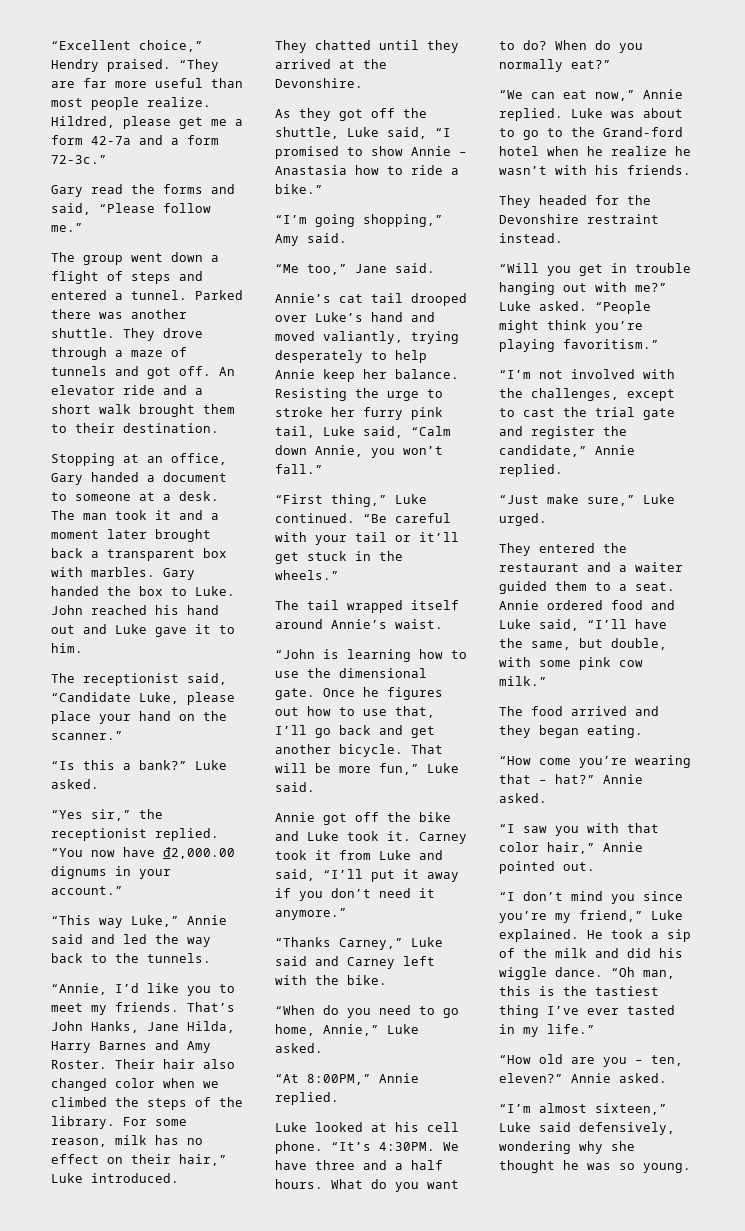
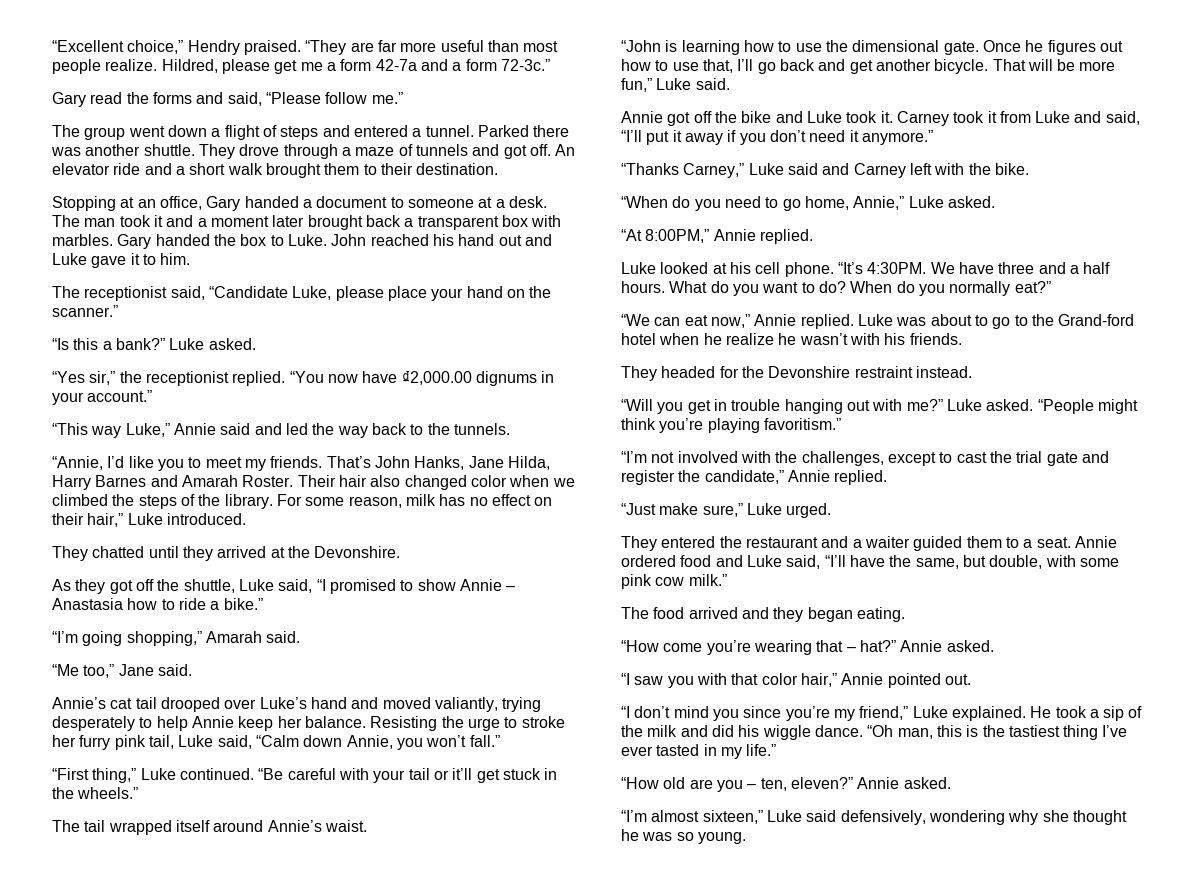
- That’s John Hanks, Jane Hilda, Harry Barnes and Amy Roster.
+ That’s John Hanks, Jane Hilda, Harry Barnes and Amarah Roster.
- “I’m going shopping,” Amy said.
+ “I’m going shopping,” Amarah said.

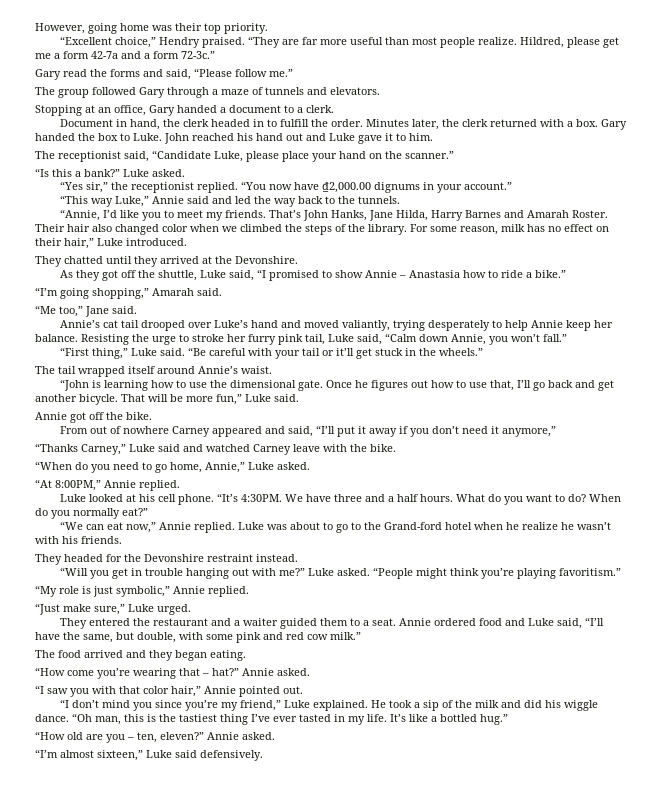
+ However, going home was their top priority.
- The group went down a flight of steps and entered a tunnel. Parked there was another shuttle. They drove through a maze of tunnels and got off. An elevator ride and a short walk brought them to their destination.
+ The group followed Gary through a maze of tunnels and elevators.
- Stopping at an office, Gary handed a document to someone at a desk. The man took it and a moment later brought back a transparent box with marbles.
+ Stopping at an office, Gary handed a document to a clerk.
+ Document in hand, the clerk headed in to fulfill the order. Minutes later, the clerk returned with a box.
- “First thing,” Luke continued.
+ “First thing,” Luke said.
- Annie got off the bike and Luke took it. Carney took it from Luke and said, “I’ll put it away if you don’t need it anymore.”
+ Annie got off the bike.
+ From out of nowhere Carney appeared and said, “I’ll put it away if you don’t need it anymore,”
- “Thanks Carney,” Luke said and Carney left with the bike.
+ “Thanks Carney,” Luke said and watched Carney leave with the bike.
- “I’m not involved with the challenges, except to cast the trial gate and register the candidate,” Annie replied.
+ “My role is just symbolic,” Annie replied.
- Annie ordered food and Luke said, “I’ll have the same, but double, with some pink cow milk.”
+ Annie ordered food and Luke said, “I’ll have the same, but double, with some pink and red cow milk.”
- “Oh man, this is the tastiest thing I’ve ever tasted in my life.”
+ “Oh man, this is the tastiest thing I’ve ever tasted in my life. It’s like a bottled hug.”
- “I’m almost sixteen,” Luke said defensively, wondering why she thought he was so young.
+ “I’m almost sixteen,” Luke said defensively.

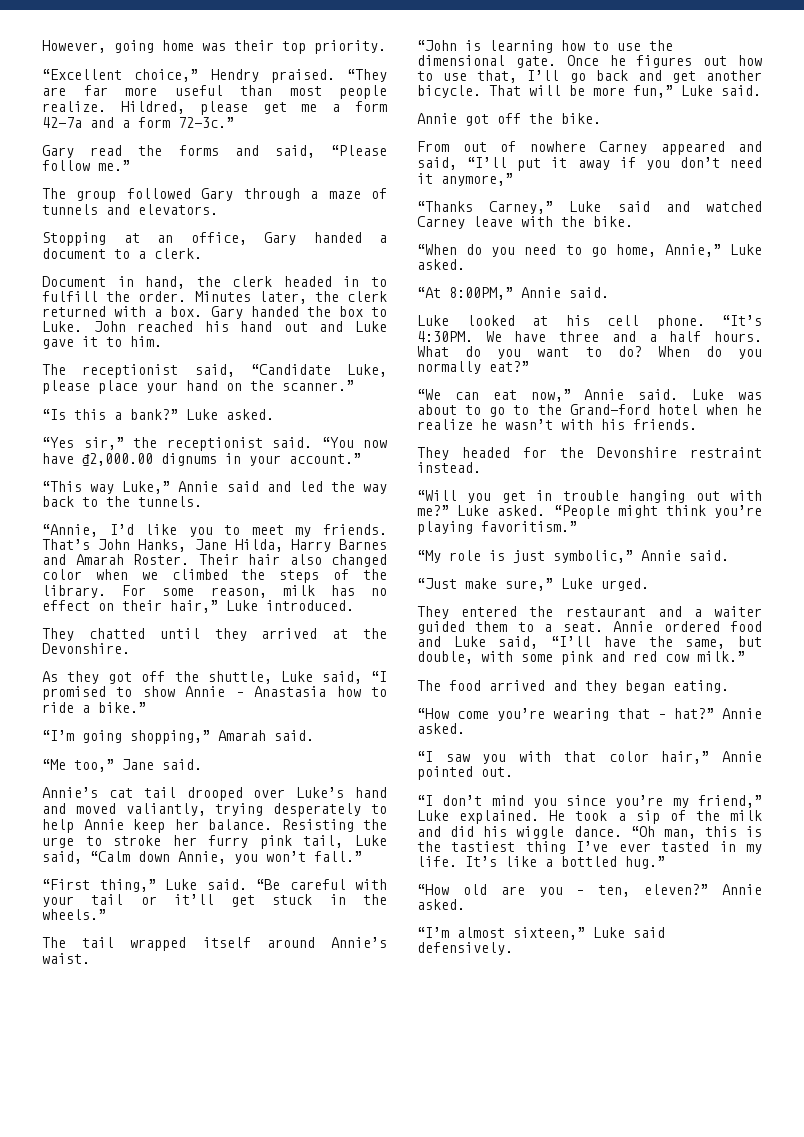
- “Yes sir,” the receptionist replied.
+ “Yes sir,” the receptionist said.
- “At 8:00PM,” Annie replied.
+ “At 8:00PM,” Annie said.
- “We can eat now,” Annie replied.
+ “We can eat now,” Annie said.
- “My role is just symbolic,” Annie replied.
+ “My role is just symbolic,” Annie said.

